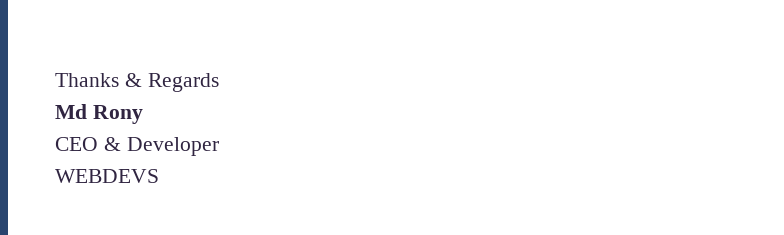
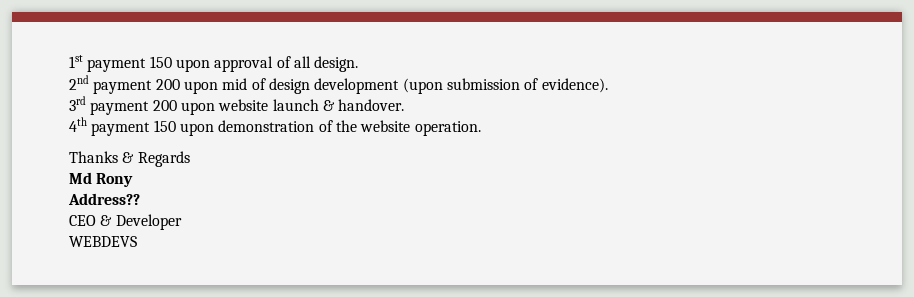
+ 1st payment 150 upon approval of all design.
+ 2nd payment 200 upon mid of design development (upon submission of evidence).
+ 3rd payment 200 upon website launch & handover.
+ 4th payment 150 upon demonstration of the website operation.
+ Address??

